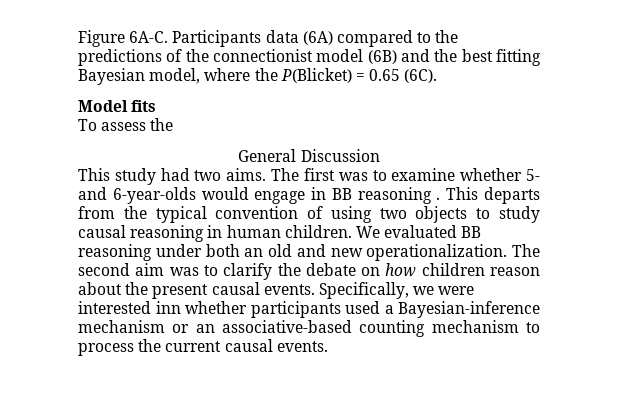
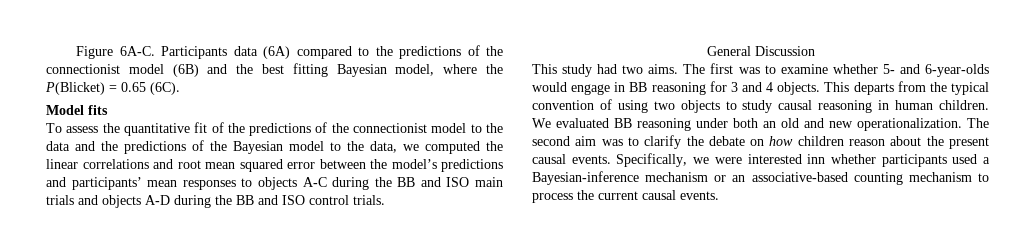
- To assess the
+ To assess the quantitative fit of the predictions of the connectionist model to the data and the predictions of the Bayesian model to the data, we computed the linear correlations and root mean squared error between the model’s predictions and participants’ mean responses to objects A-C during the BB and ISO main trials and objects A-D during the BB and ISO control trials.
- The first was to examine whether 5- and 6-year-olds would engage in BB reasoning .
+ The first was to examine whether 5- and 6-year-olds would engage in BB reasoning for 3 and 4 objects.

